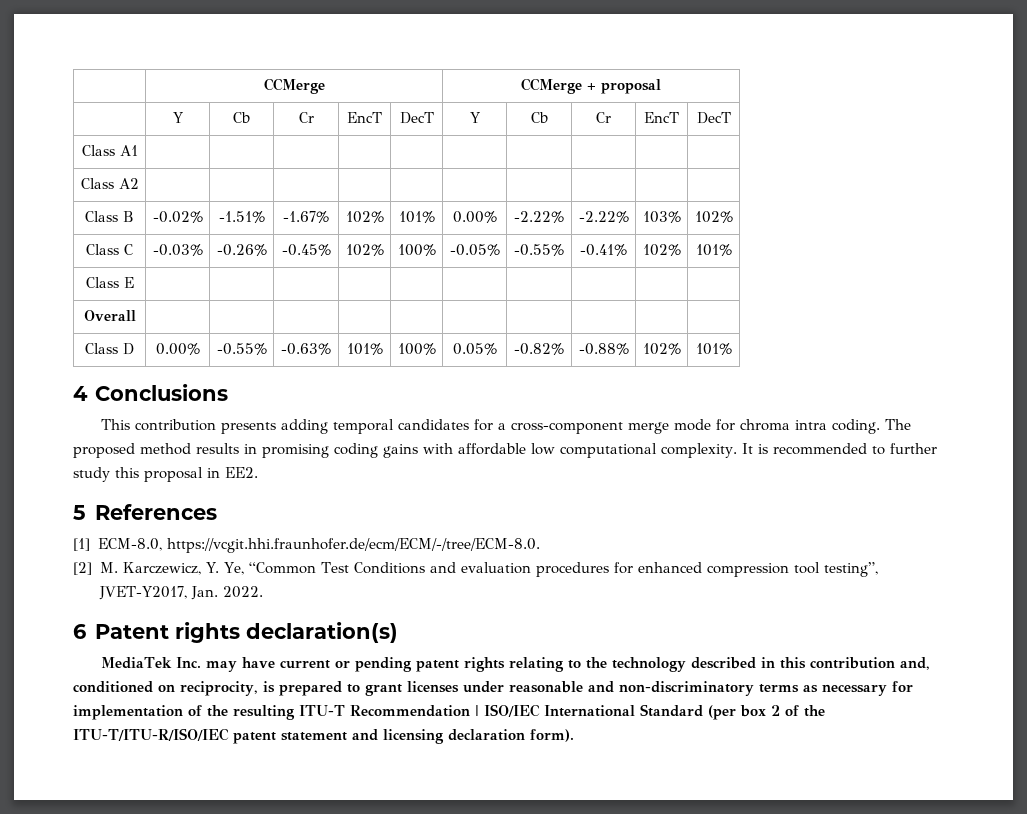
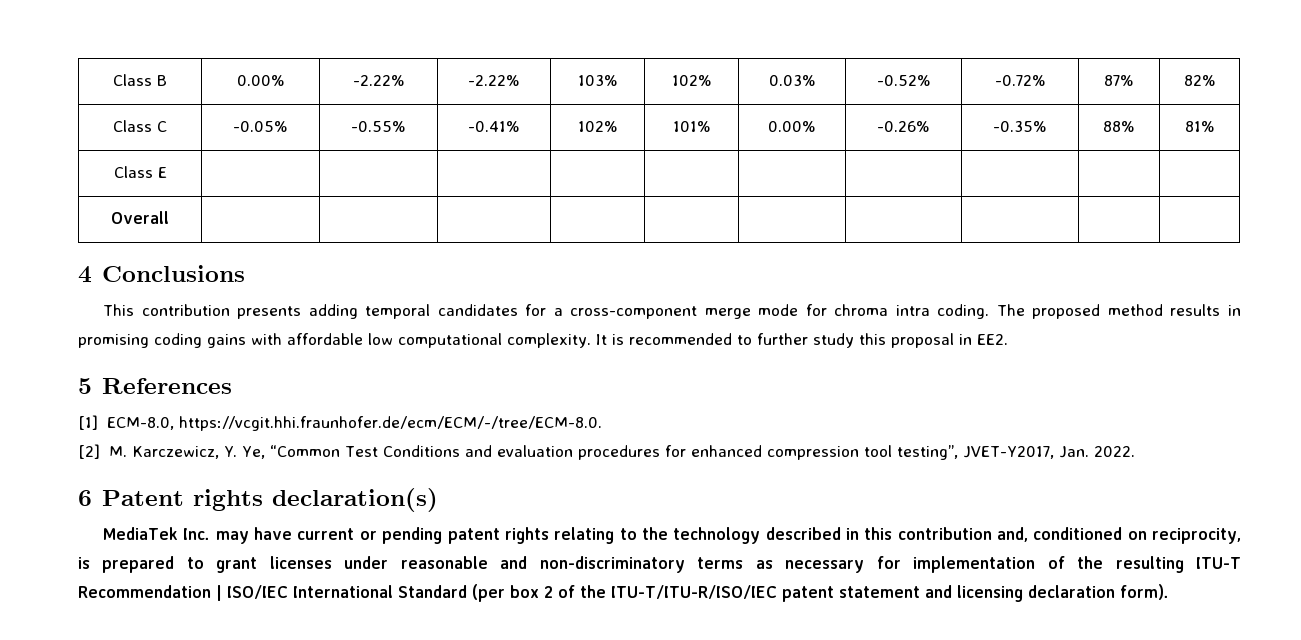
- | CCMerge | CCMerge + proposal
- | Y | Cb | Cr | EncT | DecT | Y | Cb | Cr | EncT | DecT
- Class A1 | | | | | | | | | |
- Class A2 | | | | | | | | | |
- Class B | -0.02% | -1.51% | -1.67% | 102% | 101% | 0.00% | -2.22% | -2.22% | 103% | 102%
- Class C | -0.03% | -0.26% | -0.45% | 102% | 100% | -0.05% | -0.55% | -0.41% | 102% | 101%
+ Class B | 0.00% | -2.22% | -2.22% | 103% | 102% | 0.03% | -0.52% | -0.72% | 87% | 82%
+ Class C | -0.05% | -0.55% | -0.41% | 102% | 101% | 0.00% | -0.26% | -0.35% | 88% | 81%
  Class E | | | | | | | | | |
  Overall | | | | | | | | | |
- Class D | 0.00% | -0.55% | -0.63% | 101% | 100% | 0.05% | -0.82% | -0.88% | 102% | 101%

